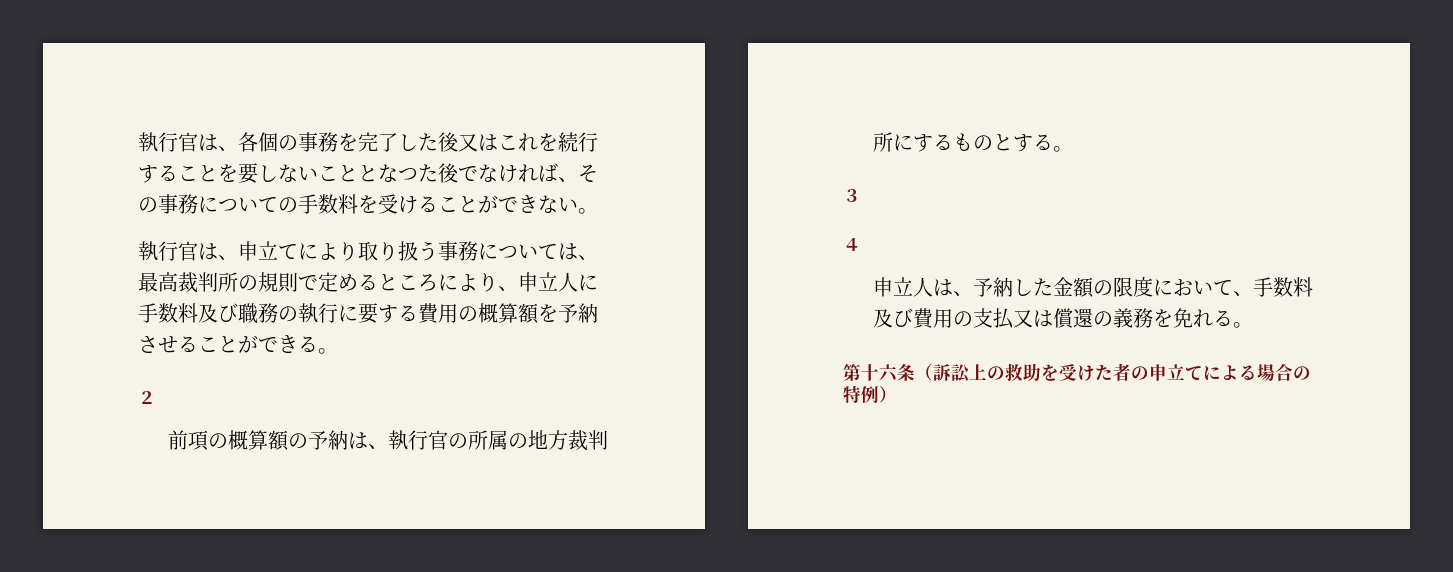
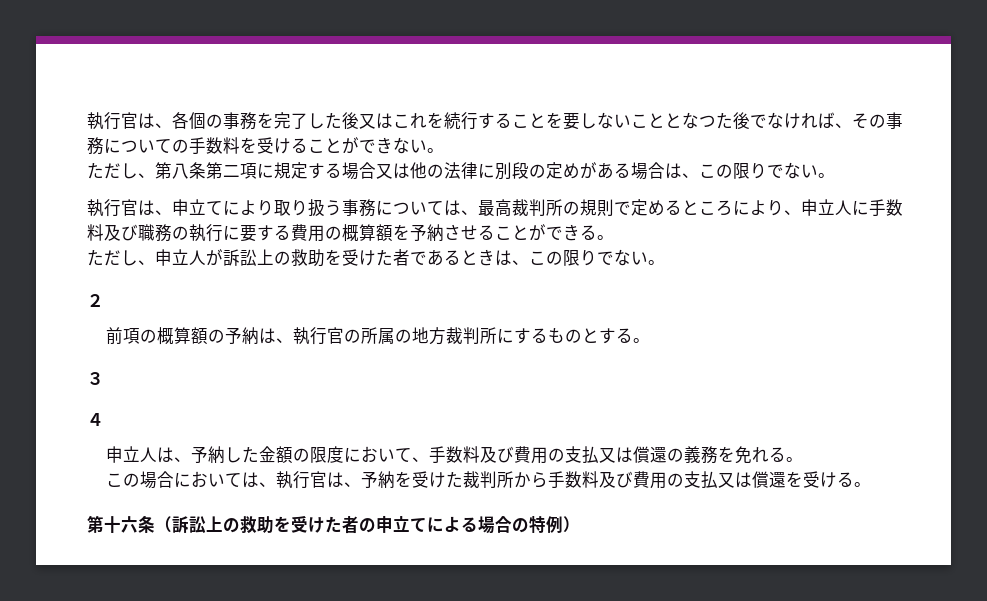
+ ただし、第八条第二項に規定する場合又は他の法律に別段の定めがある場合は、この限りでない。
+ ただし、申立人が訴訟上の救助を受けた者であるときは、この限りでない。
+ この場合においては、執行官は、予納を受けた裁判所から手数料及び費用の支払又は償還を受ける。

